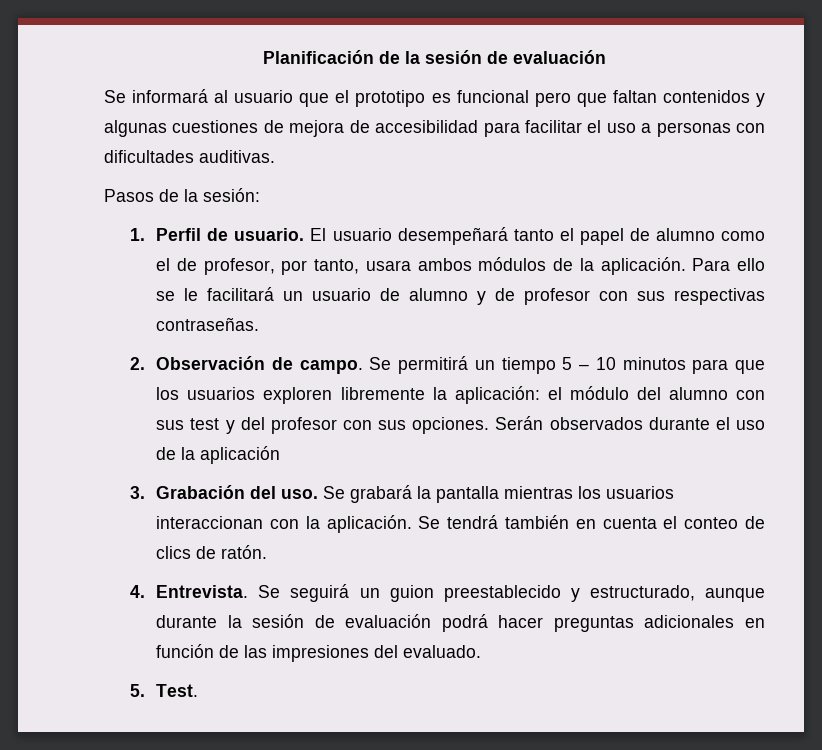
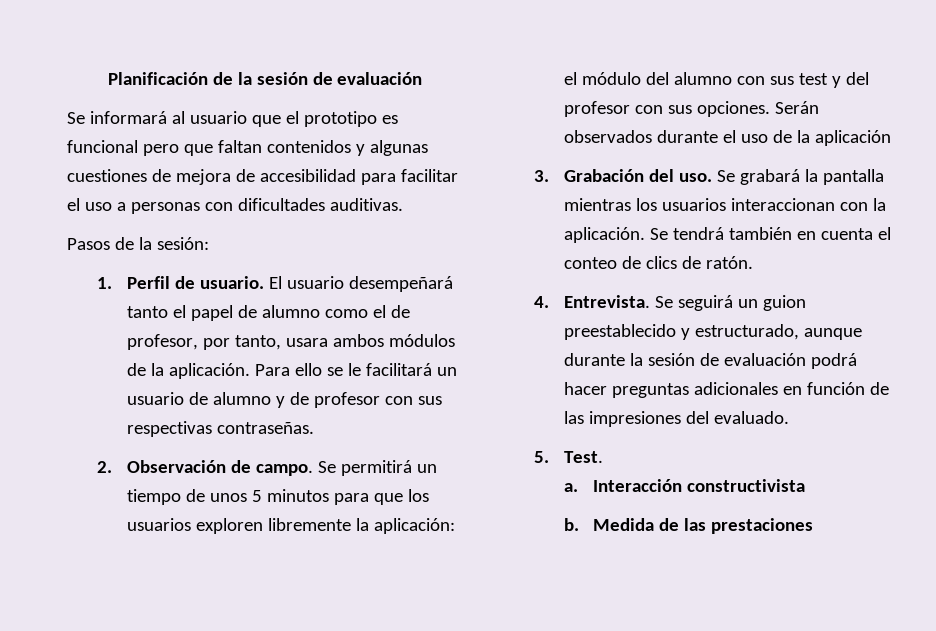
- Se permitirá un tiempo 5 – 10 minutos para que los usuarios exploren libremente la aplicación: el módulo del alumno con sus test y del profesor con sus opciones.
+ Se permitirá un tiempo de unos 5 minutos para que los usuarios exploren libremente la aplicación: el módulo del alumno con sus test y del profesor con sus opciones.
+ a. Interacción constructivista
+ b. Medida de las prestaciones

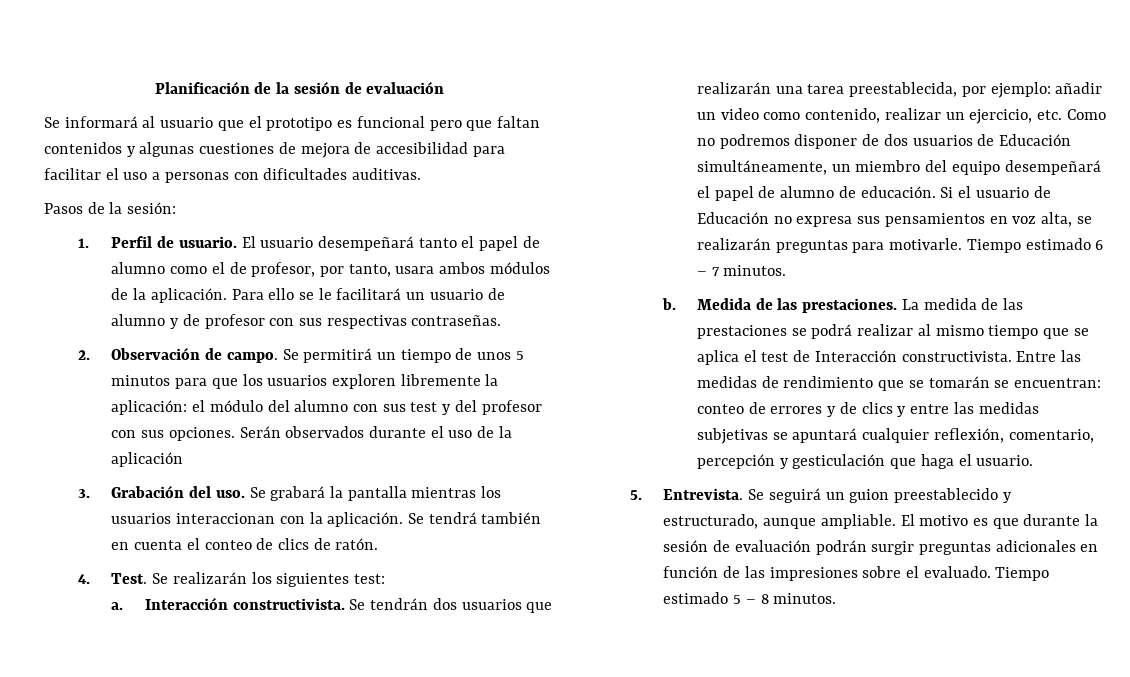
- 4. Entrevista.
+ 4. Test. Se realizarán los siguientes test:
+ a. Interacción constructivista. Se tendrán dos usuarios que realizarán una tarea preestablecida, por ejemplo: añadir un video como contenido, realizar un ejercicio, etc. Como no podremos disponer de dos usuarios de Educación simultáneamente, un miembro del equipo desempeñará el papel de alumno de educación. Si el usuario de Educación no expresa sus pensamientos en voz alta, se realizarán preguntas para motivarle. Tiempo estimado 6 – 7 minutos.
+ b. Medida de las prestaciones. La medida de las prestaciones se podrá realizar al mismo tiempo que se aplica el test de Interacción constructivista. Entre las medidas de rendimiento que se tomarán se encuentran: conteo de errores y de clics y entre las medidas subjetivas se apuntará cualquier reflexión, comentario, percepción y gesticulación que haga el usuario.
+ 5. Entrevista.
- Se seguirá un guion preestablecido y estructurado, aunque durante la sesión de evaluación podrá hacer preguntas adicionales en función de las impresiones del evaluado.
- 5. Test.
- a. Interacción constructivista
- b. Medida de las prestaciones
+ Se seguirá un guion preestablecido y estructurado, aunque ampliable. El motivo es que durante la sesión de evaluación podrán surgir preguntas adicionales en función de las impresiones sobre el evaluado. Tiempo estimado 5 – 8 minutos.

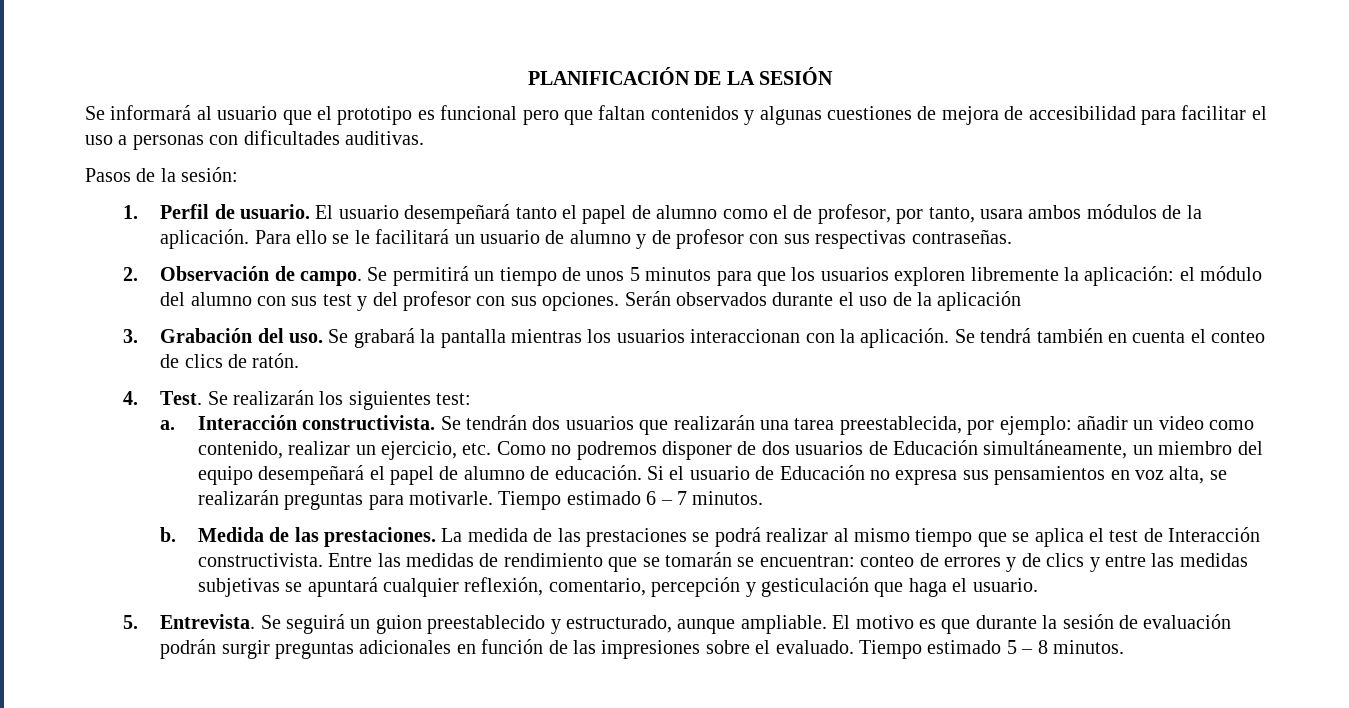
- Planificación de la sesión de evaluación
+ PLANIFICACIÓN DE LA SESIÓN

